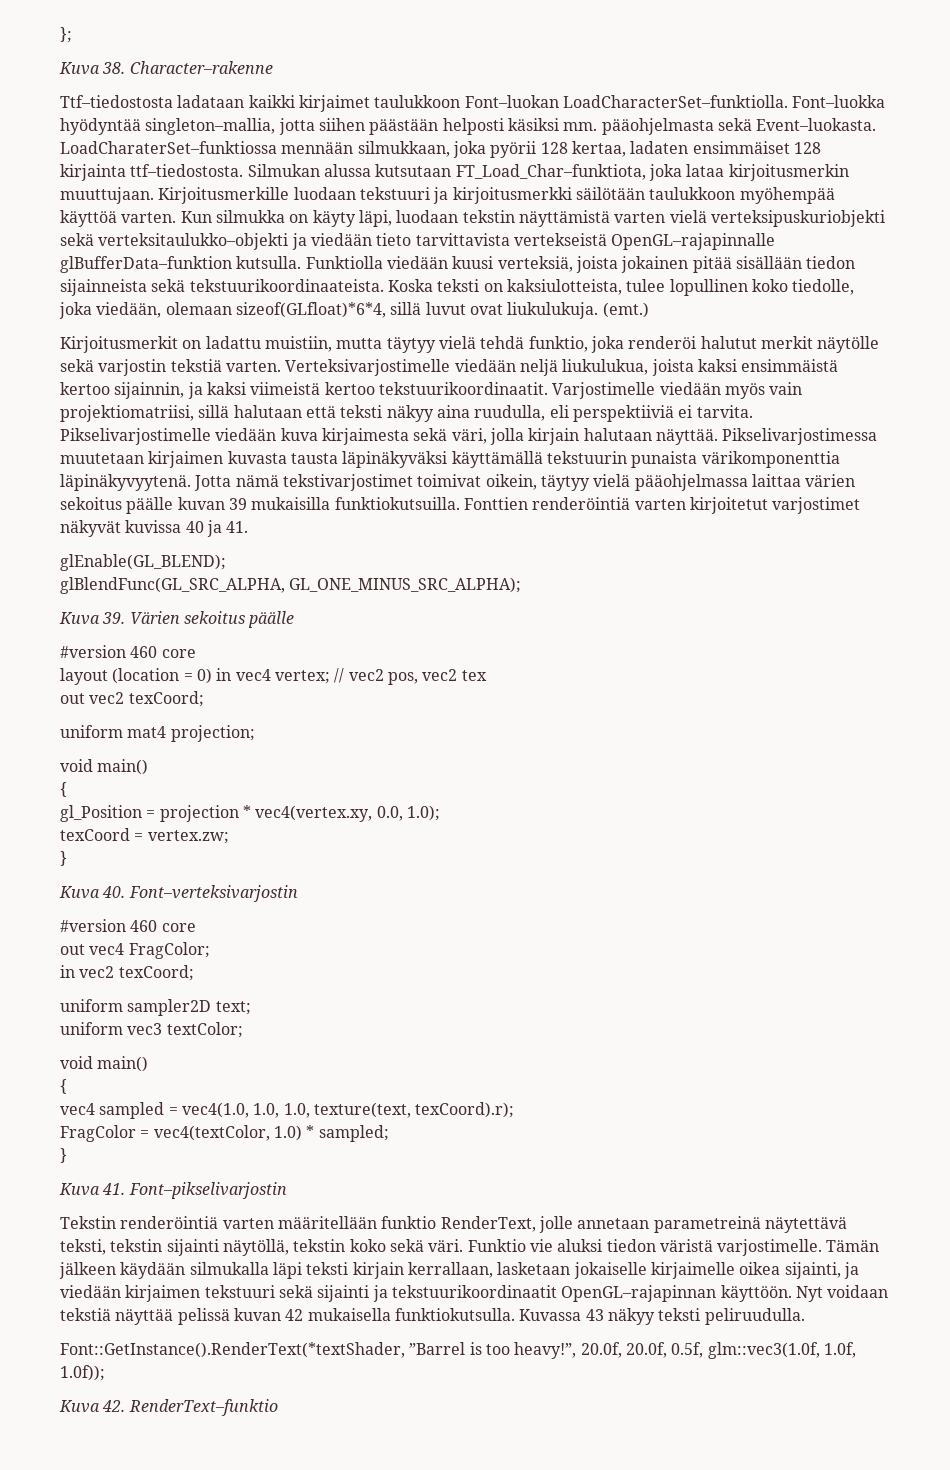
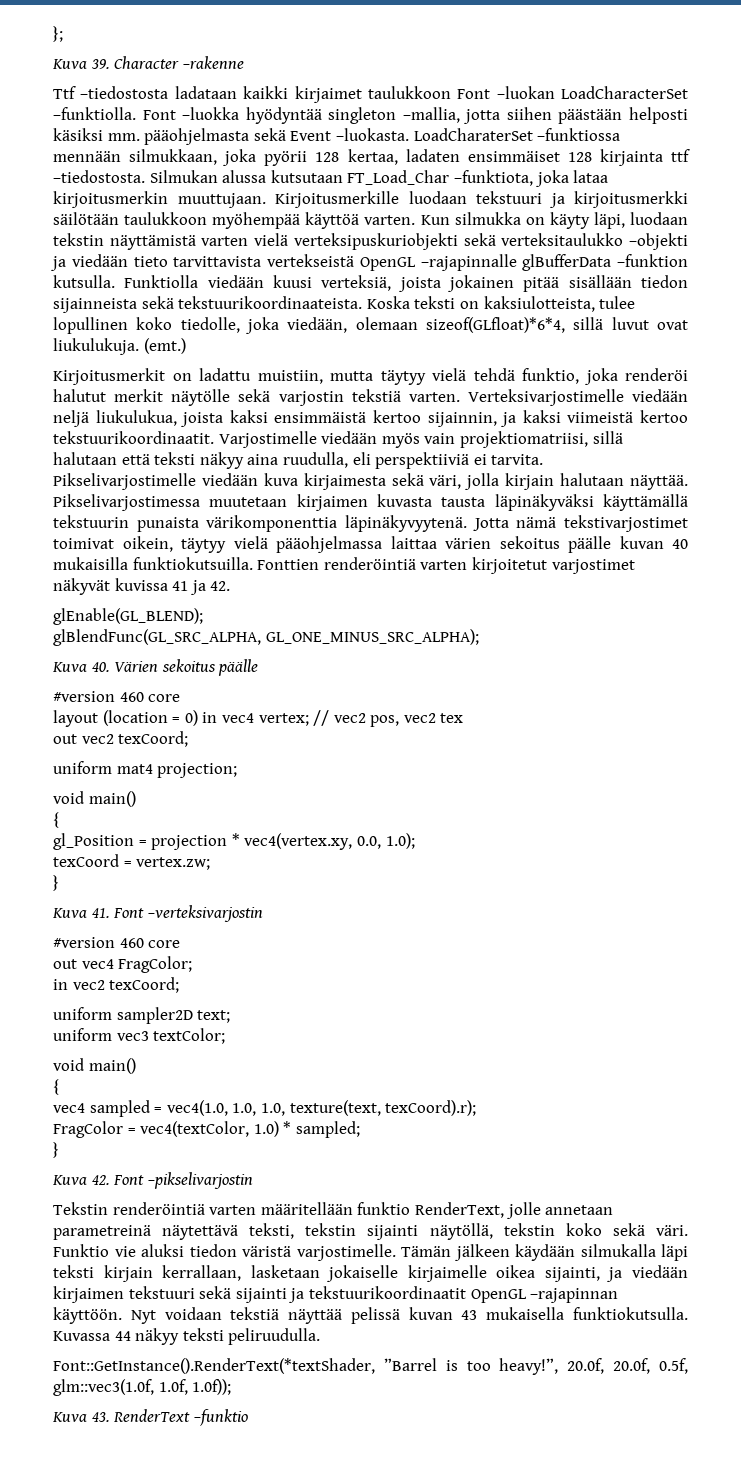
- Kuva 38. Character–rakenne
- Ttf–tiedostosta ladataan kaikki kirjaimet taulukkoon Font–luokan LoadCharacterSet–funktiolla. Font–luokka hyödyntää singleton–mallia, jotta siihen päästään helposti käsiksi mm. pääohjelmasta sekä Event–luokasta. LoadCharaterSet–funktiossa mennään silmukkaan, joka pyörii 128 kertaa, ladaten ensimmäiset 128 kirjainta ttf–tiedostosta.
+ Kuva 39. Character –rakenne
+ Ttf –tiedostosta ladataan kaikki kirjaimet taulukkoon Font –luokan LoadCharacterSet –funktiolla. Font –luokka hyödyntää singleton –mallia, jotta siihen päästään helposti käsiksi mm. pääohjelmasta sekä Event –luokasta. LoadCharaterSet –funktiossa mennään silmukkaan, joka pyörii 128 kertaa, ladaten ensimmäiset 128 kirjainta ttf –tiedostosta.
- Silmukan alussa kutsutaan FT_Load_Char–funktiota, joka lataa kirjoitusmerkin muuttujaan.
+ Silmukan alussa kutsutaan FT_Load_Char –funktiota, joka lataa kirjoitusmerkin muuttujaan.
- Kun silmukka on käyty läpi, luodaan tekstin näyttämistä varten vielä verteksipuskuriobjekti sekä verteksitaulukko–objekti ja viedään tieto tarvittavista vertekseistä OpenGL–rajapinnalle glBufferData–funktion kutsulla.
+ Kun silmukka on käyty läpi, luodaan tekstin näyttämistä varten vielä verteksipuskuriobjekti sekä verteksitaulukko –objekti ja viedään tieto tarvittavista vertekseistä OpenGL –rajapinnalle glBufferData –funktion kutsulla.
- Jotta nämä tekstivarjostimet toimivat oikein, täytyy vielä pääohjelmassa laittaa värien sekoitus päälle kuvan 39 mukaisilla funktiokutsuilla.
+ Jotta nämä tekstivarjostimet toimivat oikein, täytyy vielä pääohjelmassa laittaa värien sekoitus päälle kuvan 40 mukaisilla funktiokutsuilla.
- Fonttien renderöintiä varten kirjoitetut varjostimet näkyvät kuvissa 40 ja 41.
+ Fonttien renderöintiä varten kirjoitetut varjostimet näkyvät kuvissa 41 ja 42.
- Kuva 39. Värien sekoitus päälle
+ Kuva 40. Värien sekoitus päälle
- Kuva 40. Font–verteksivarjostin
+ Kuva 41. Font –verteksivarjostin
- Kuva 41. Font–pikselivarjostin
+ Kuva 42. Font –pikselivarjostin
- Tämän jälkeen käydään silmukalla läpi teksti kirjain kerrallaan, lasketaan jokaiselle kirjaimelle oikea sijainti, ja viedään kirjaimen tekstuuri sekä sijainti ja tekstuurikoordinaatit OpenGL–rajapinnan käyttöön.
+ Tämän jälkeen käydään silmukalla läpi teksti kirjain kerrallaan, lasketaan jokaiselle kirjaimelle oikea sijainti, ja viedään kirjaimen tekstuuri sekä sijainti ja tekstuurikoordinaatit OpenGL –rajapinnan käyttöön.
- Nyt voidaan tekstiä näyttää pelissä kuvan 42 mukaisella funktiokutsulla.
+ Nyt voidaan tekstiä näyttää pelissä kuvan 43 mukaisella funktiokutsulla.
- Kuvassa 43 näkyy teksti peliruudulla.
+ Kuvassa 44 näkyy teksti peliruudulla.
- Kuva 42. RenderText–funktio
+ Kuva 43. RenderText –funktio

